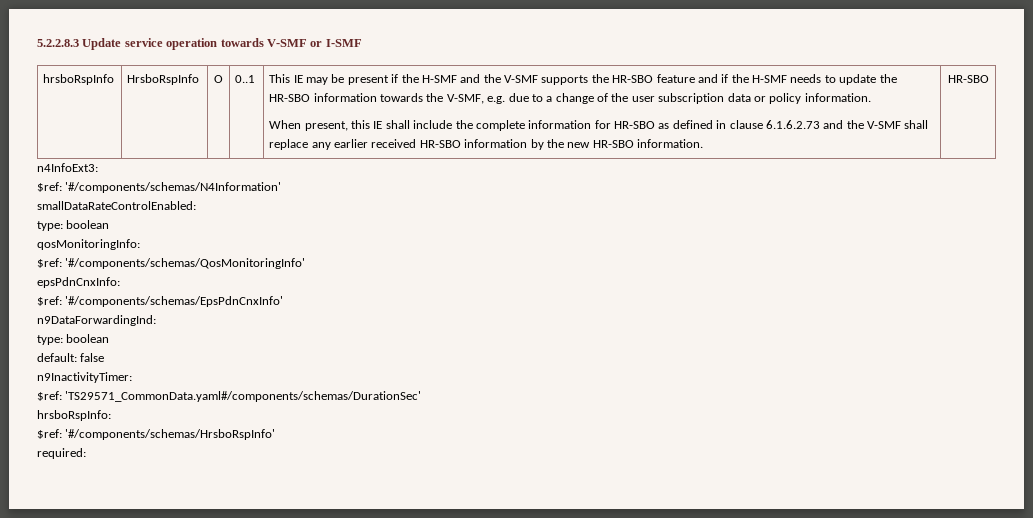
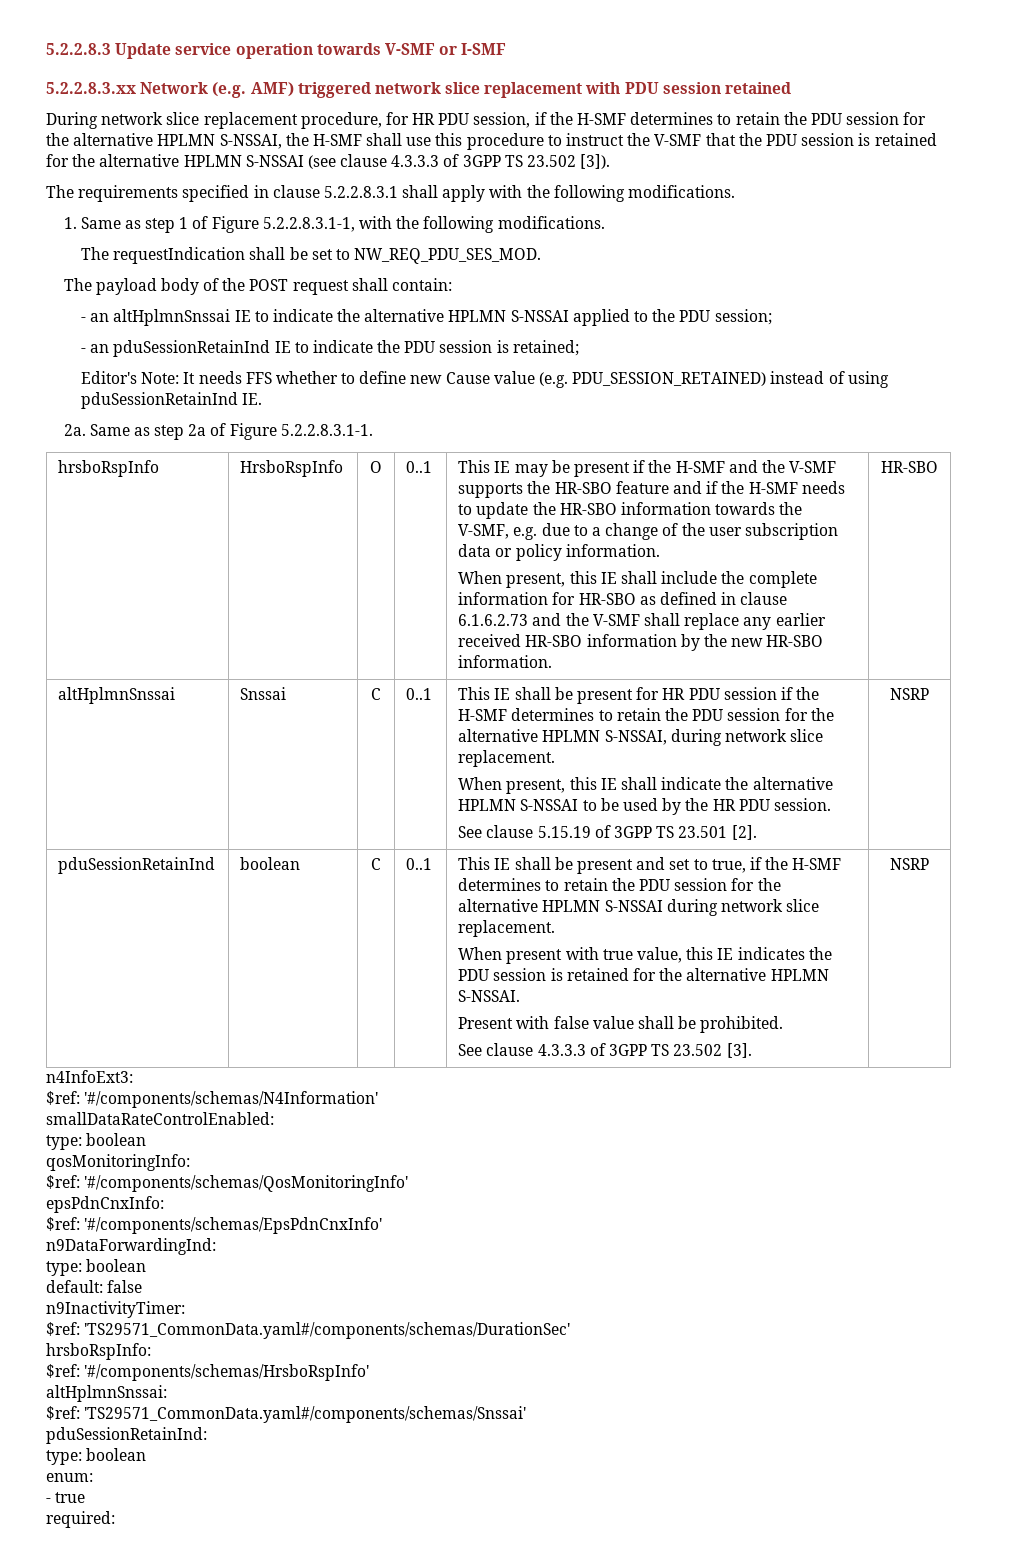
+ 5.2.2.8.3.xx Network (e.g. AMF) triggered network slice replacement with PDU session retained
+ During network slice replacement procedure, for HR PDU session, if the H-SMF determines to retain the PDU session for the alternative HPLMN S-NSSAI, the H-SMF shall use this procedure to instruct the V-SMF that the PDU session is retained for the alternative HPLMN S-NSSAI (see clause 4.3.3.3 of 3GPP TS 23.502 [3]).
+ The requirements specified in clause 5.2.2.8.3.1 shall apply with the following modifications.
+ 1. Same as step 1 of Figure 5.2.2.8.3.1-1, with the following modifications.
+ The requestIndication shall be set to NW_REQ_PDU_SES_MOD.
+ The payload body of the POST request shall contain:
+ - an altHplmnSnssai IE to indicate the alternative HPLMN S-NSSAI applied to the PDU session;
+ - an pduSessionRetainInd IE to indicate the PDU session is retained;
+ Editor's Note: It needs FFS whether to define new Cause value (e.g. PDU_SESSION_RETAINED) instead of using pduSessionRetainInd IE.
+ 2a. Same as step 2a of Figure 5.2.2.8.3.1-1.
+ altHplmnSnssai | Snssai | C | 0..1 | This IE shall be present for HR PDU session if the H-SMF determines to retain the PDU session for the alternative HPLMN S-NSSAI, during network slice replacement.
+ When present, this IE shall indicate the alternative HPLMN S-NSSAI to be used by the HR PDU session.
+ See clause 5.15.19 of 3GPP TS 23.501 [2]. | NSRP
+ pduSessionRetainInd | boolean | C | 0..1 | This IE shall be present and set to true, if the H-SMF determines to retain the PDU session for the alternative HPLMN S-NSSAI during network slice replacement.
+ When present with true value, this IE indicates the PDU session is retained for the alternative HPLMN S-NSSAI.
+ Present with false value shall be prohibited.
+ See clause 4.3.3.3 of 3GPP TS 23.502 [3]. | NSRP
+ altHplmnSnssai:
+ $ref: 'TS29571_CommonData.yaml#/components/schemas/Snssai'
+ pduSessionRetainInd:
+ type: boolean
+ enum:
+ - true

